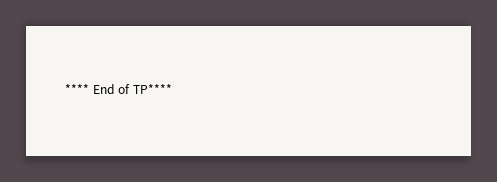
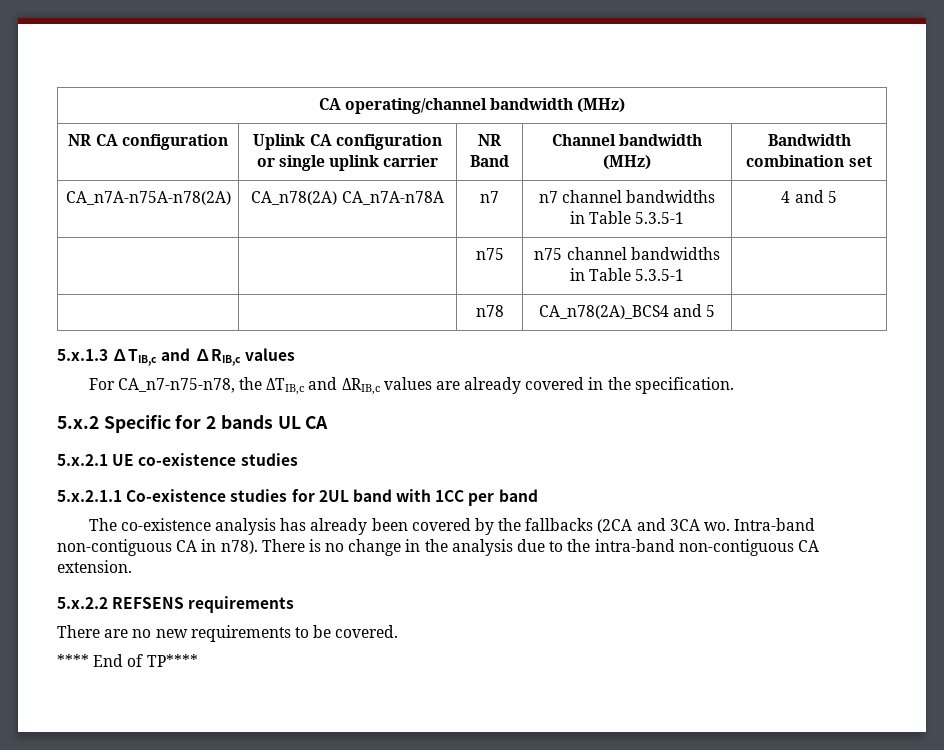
+ CA operating/channel bandwidth (MHz)
+ NR CA configuration | Uplink CA configuration or single uplink carrier | NR Band | Channel bandwidth (MHz) | Bandwidth combination set
+ CA_n7A-n75A-n78(2A) | CA_n78(2A) CA_n7A-n78A | n7 | n7 channel bandwidths in Table 5.3.5-1 | 4 and 5
+ | | n75 | n75 channel bandwidths in Table 5.3.5-1 |
+ | | n78 | CA_n78(2A)_BCS4 and 5 |
+ 5.x.1.3 ∆TIB,c and ∆RIB,c values
+ For CA_n7-n75-n78, the ΔTIB,c and ΔRIB,c values are already covered in the specification.
+ 5.x.2 Specific for 2 bands UL CA
+ 5.x.2.1 UE co-existence studies
+ 5.x.2.1.1 Co-existence studies for 2UL band with 1CC per band
+ The co-existence analysis has already been covered by the fallbacks (2CA and 3CA wo. Intra-band non-contiguous CA in n78). There is no change in the analysis due to the intra-band non-contiguous CA extension.
+ 5.x.2.2 REFSENS requirements
+ There are no new requirements to be covered.

